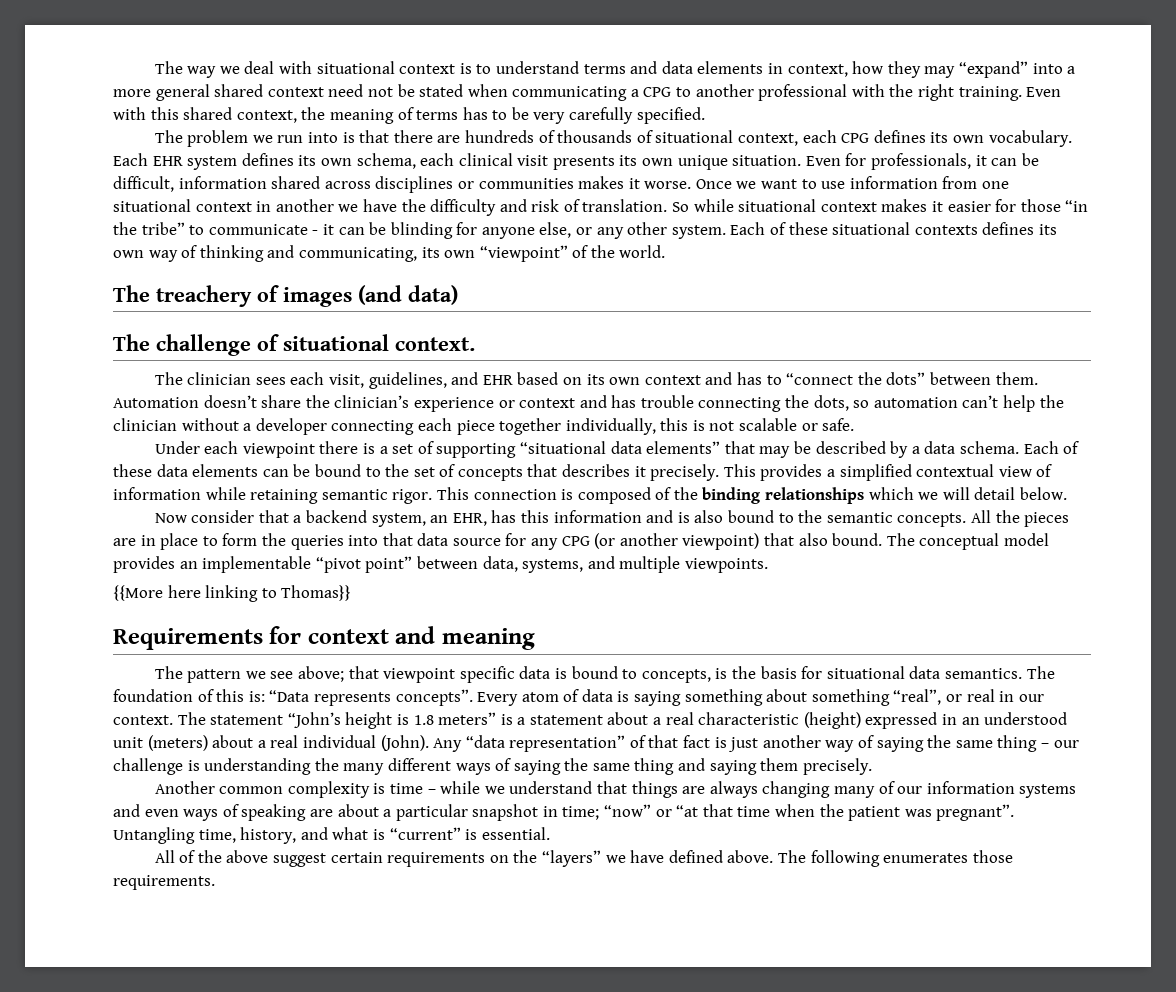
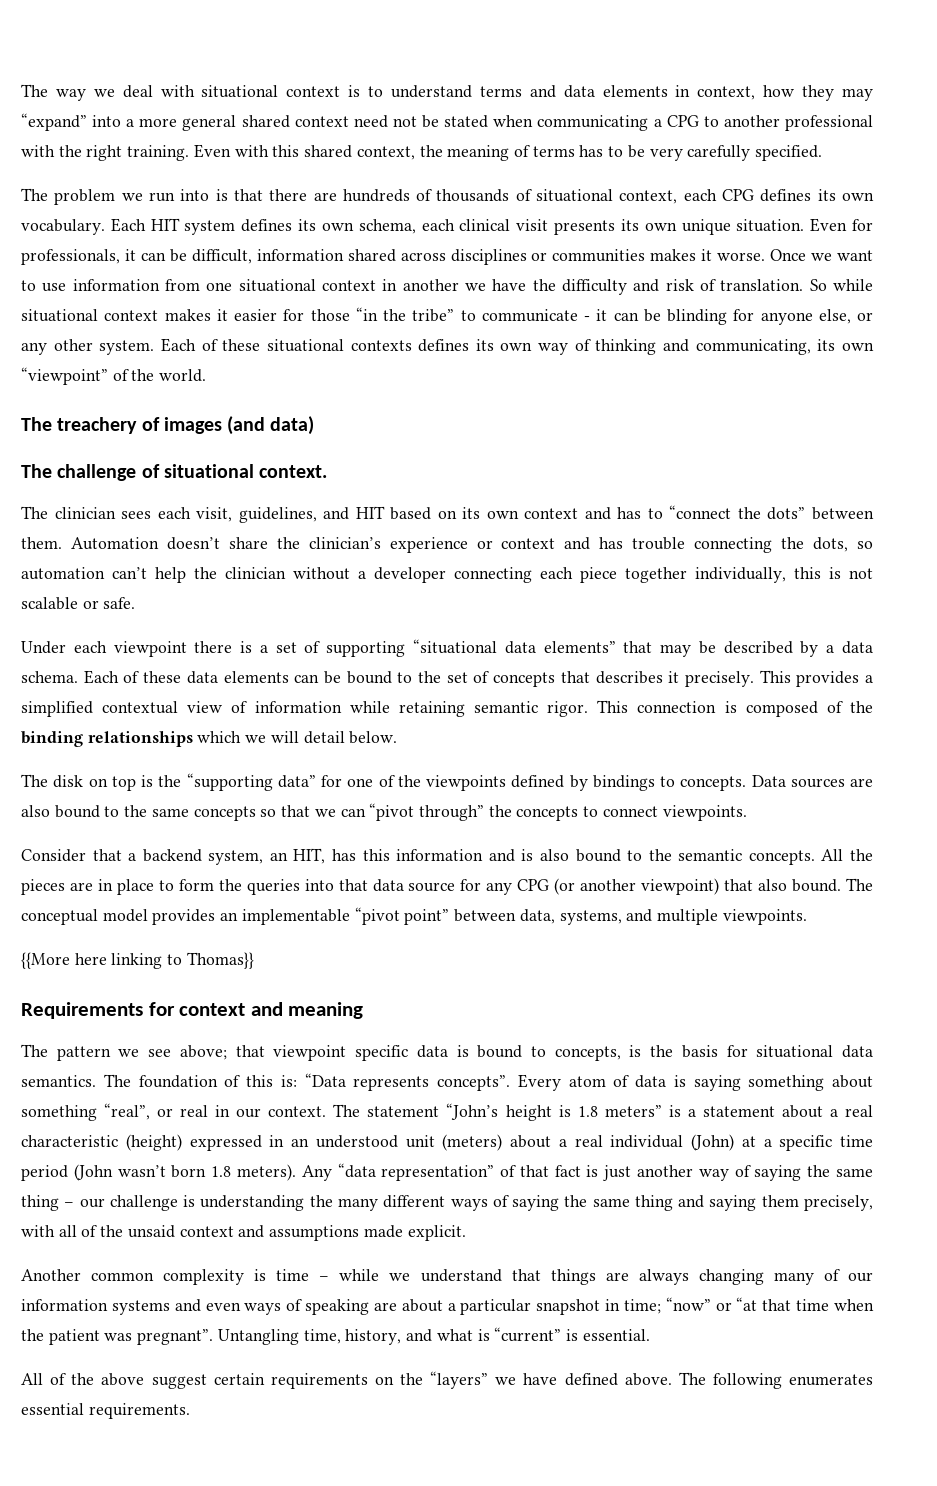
- Each EHR system defines its own schema, each clinical visit presents its own unique situation.
+ Each HIT system defines its own schema, each clinical visit presents its own unique situation.
- The clinician sees each visit, guidelines, and EHR based on its own context and has to “connect the dots” between them.
+ The clinician sees each visit, guidelines, and HIT based on its own context and has to “connect the dots” between them.
- Now consider that a backend system, an EHR, has this information and is also bound to the semantic concepts.
+ The disk on top is the “supporting data” for one of the viewpoints defined by bindings to concepts. Data sources are also bound to the same concepts so that we can “pivot through” the concepts to connect viewpoints.
+ Consider that a backend system, an HIT, has this information and is also bound to the semantic concepts.
- The statement “John’s height is 1.8 meters” is a statement about a real characteristic (height) expressed in an understood unit (meters) about a real individual (John).
+ The statement “John’s height is 1.8 meters” is a statement about a real characteristic (height) expressed in an understood unit (meters) about a real individual (John) at a specific time period (John wasn’t born 1.8 meters).
- Any “data representation” of that fact is just another way of saying the same thing – our challenge is understanding the many different ways of saying the same thing and saying them precisely.
+ Any “data representation” of that fact is just another way of saying the same thing – our challenge is understanding the many different ways of saying the same thing and saying them precisely, with all of the unsaid context and assumptions made explicit.
- The following enumerates those requirements.
+ The following enumerates essential requirements.

